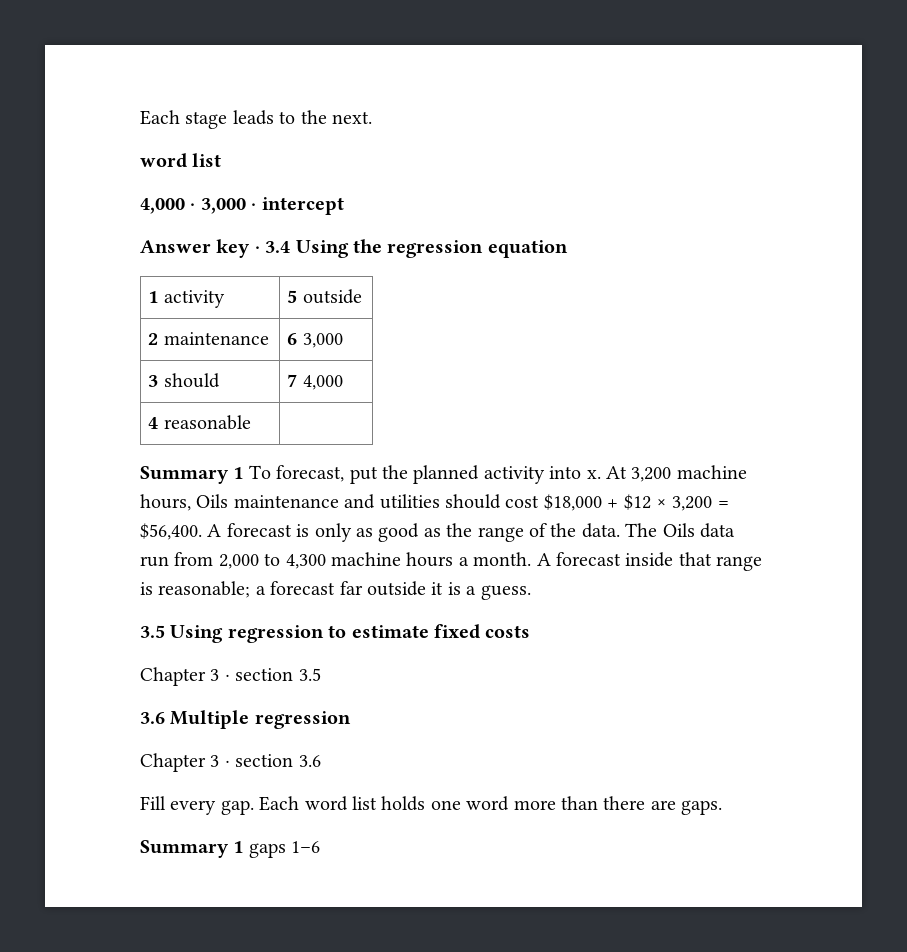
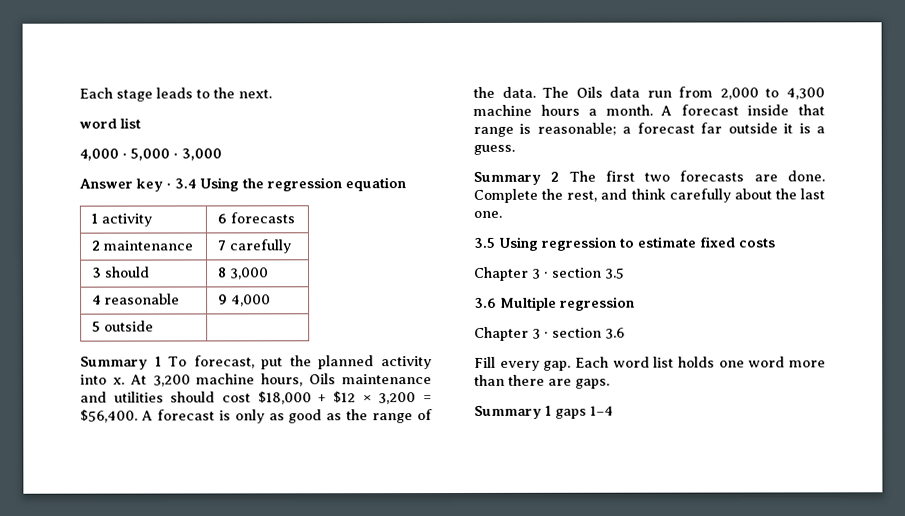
- 4,000 · 3,000 · intercept
+ 4,000 · 5,000 · 3,000
- 1 activity | 5 outside
+ 1 activity | 6 forecasts
- 2 maintenance | 6 3,000
+ 2 maintenance | 7 carefully
- 3 should | 7 4,000
+ 3 should | 8 3,000
- 4 reasonable |
+ 4 reasonable | 9 4,000
+ 5 outside |
+ Summary 2 The first two forecasts are done. Complete the rest, and think carefully about the last one.
- Summary 1 gaps 1–6
+ Summary 1 gaps 1–4

